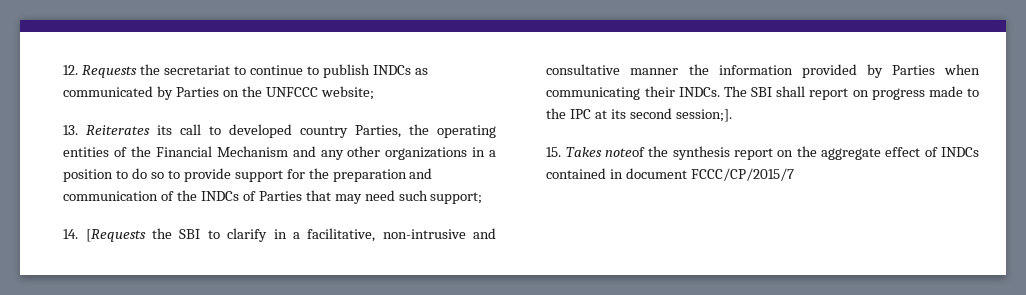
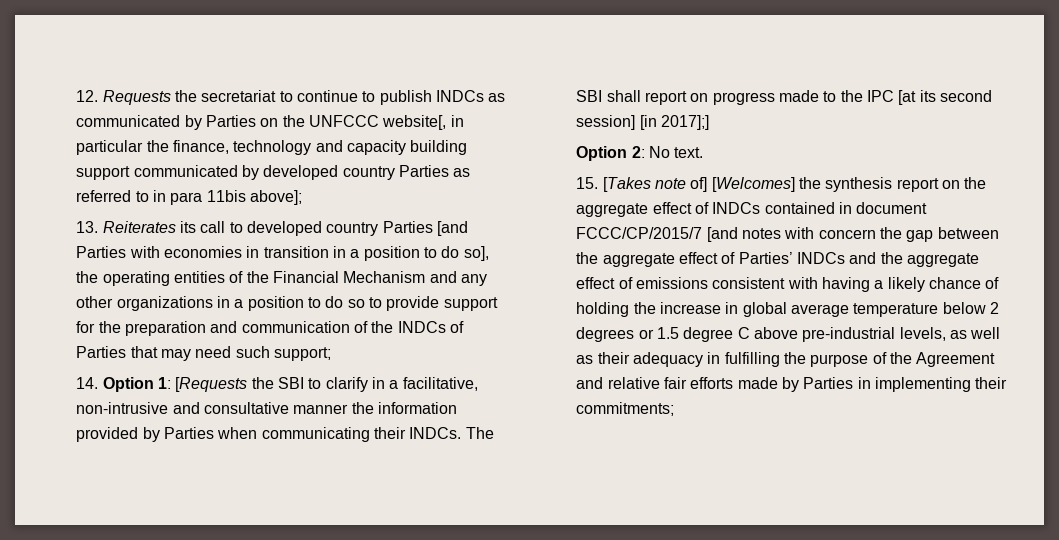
- 12. Requests the secretariat to continue to publish INDCs as communicated by Parties on the UNFCCC website;
+ 12. Requests the secretariat to continue to publish INDCs as communicated by Parties on the UNFCCC website[, in particular the finance, technology and capacity building support communicated by developed country Parties as referred to in para 11bis above];
- 13. Reiterates its call to developed country Parties, the operating entities of the Financial Mechanism and any other organizations in a position to do so to provide support for the preparation and communication of the INDCs of Parties that may need such support;
+ 13. Reiterates its call to developed country Parties [and Parties with economies in transition in a position to do so], the operating entities of the Financial Mechanism and any other organizations in a position to do so to provide support for the preparation and communication of the INDCs of Parties that may need such support;
- 14. [Requests the SBI to clarify in a facilitative, non-intrusive and consultative manner the information provided by Parties when communicating their INDCs.
+ 14. Option 1: [Requests the SBI to clarify in a facilitative, non-intrusive and consultative manner the information provided by Parties when communicating their INDCs.
- The SBI shall report on progress made to the IPC at its second session;].
- 15. Takes noteof the synthesis report on the aggregate effect of INDCs contained in document FCCC/CP/2015/7
+ The SBI shall report on progress made to the IPC [at its second session] [in 2017];]
+ Option 2: No text.
+ 15. [Takes note of] [Welcomes] the synthesis report on the aggregate effect of INDCs contained in document FCCC/CP/2015/7 [and notes with concern the gap between the aggregate effect of Parties’ INDCs and the aggregate effect of emissions consistent with having a likely chance of holding the increase in global average temperature below 2 degrees or 1.5 degree C above pre-industrial levels, as well as their adequacy in fulfilling the purpose of the Agreement and relative fair efforts made by Parties in implementing their commitments;

